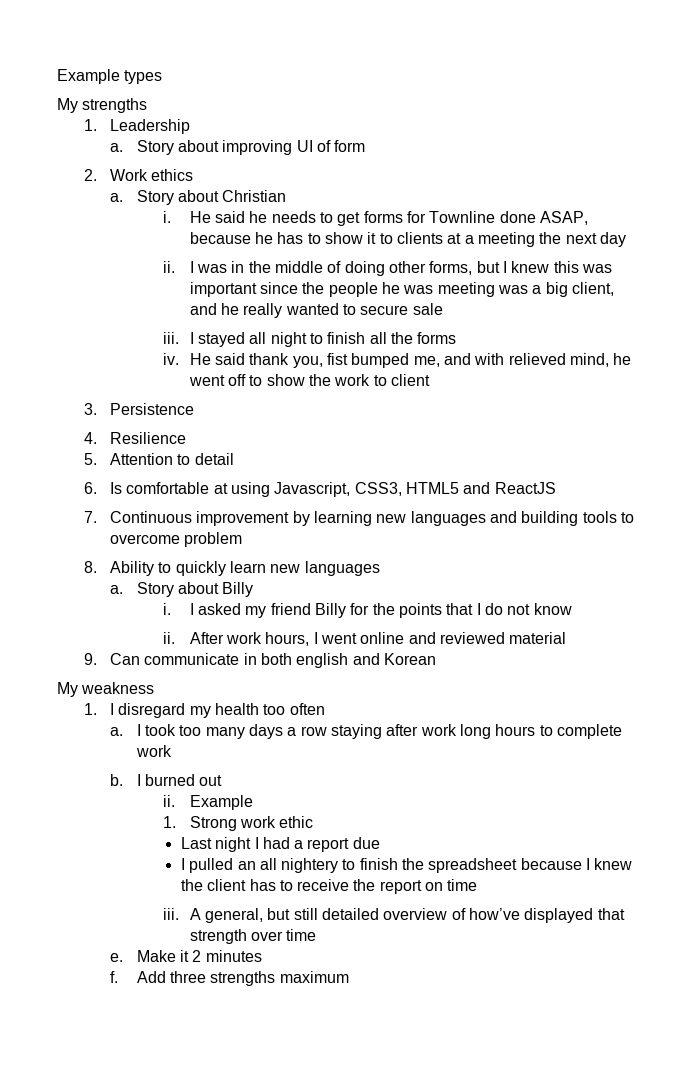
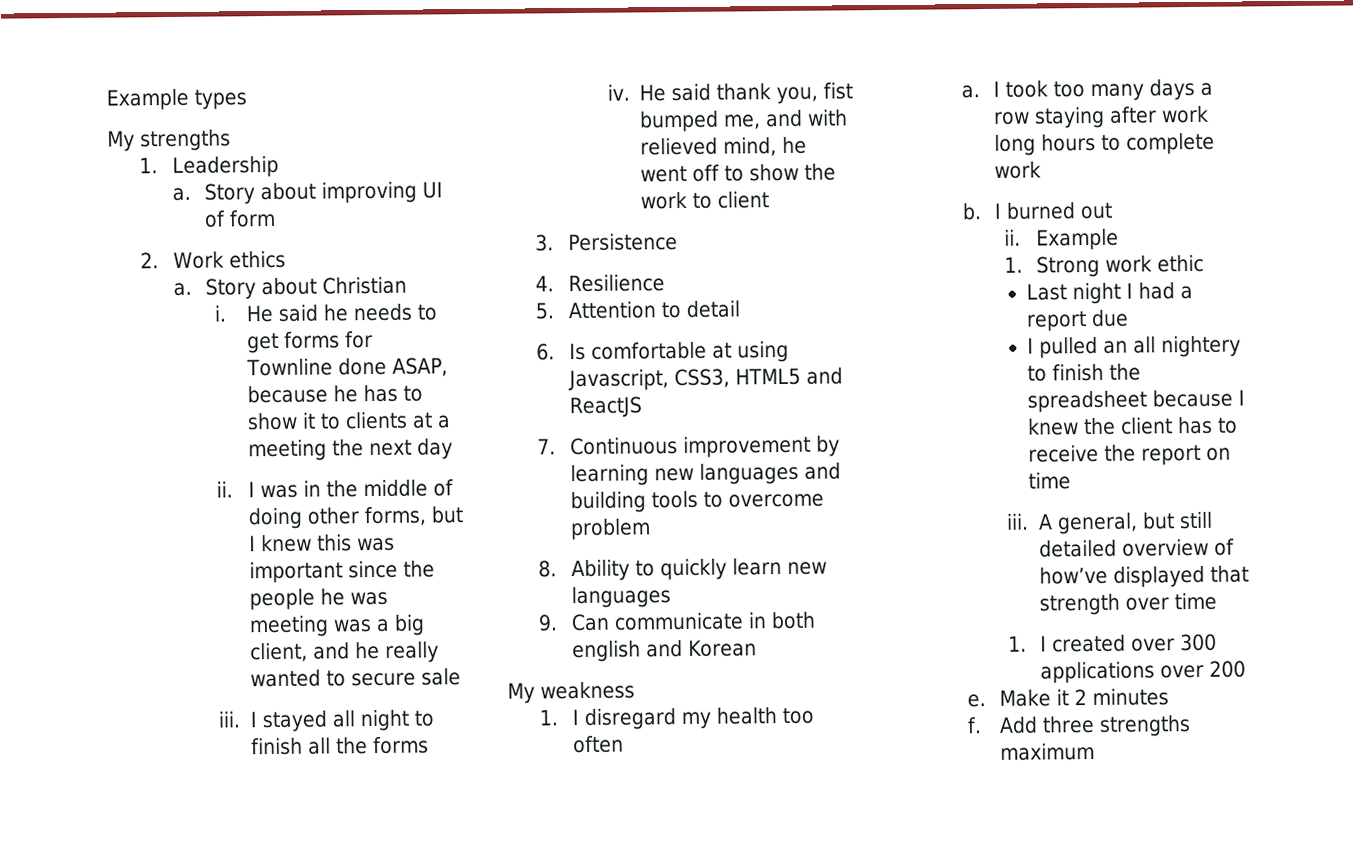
- a. Story about Billy
- i. I asked my friend Billy for the points that I do not know
- ii. After work hours, I went online and reviewed material
+ 1. I created over 300 applications over 200

